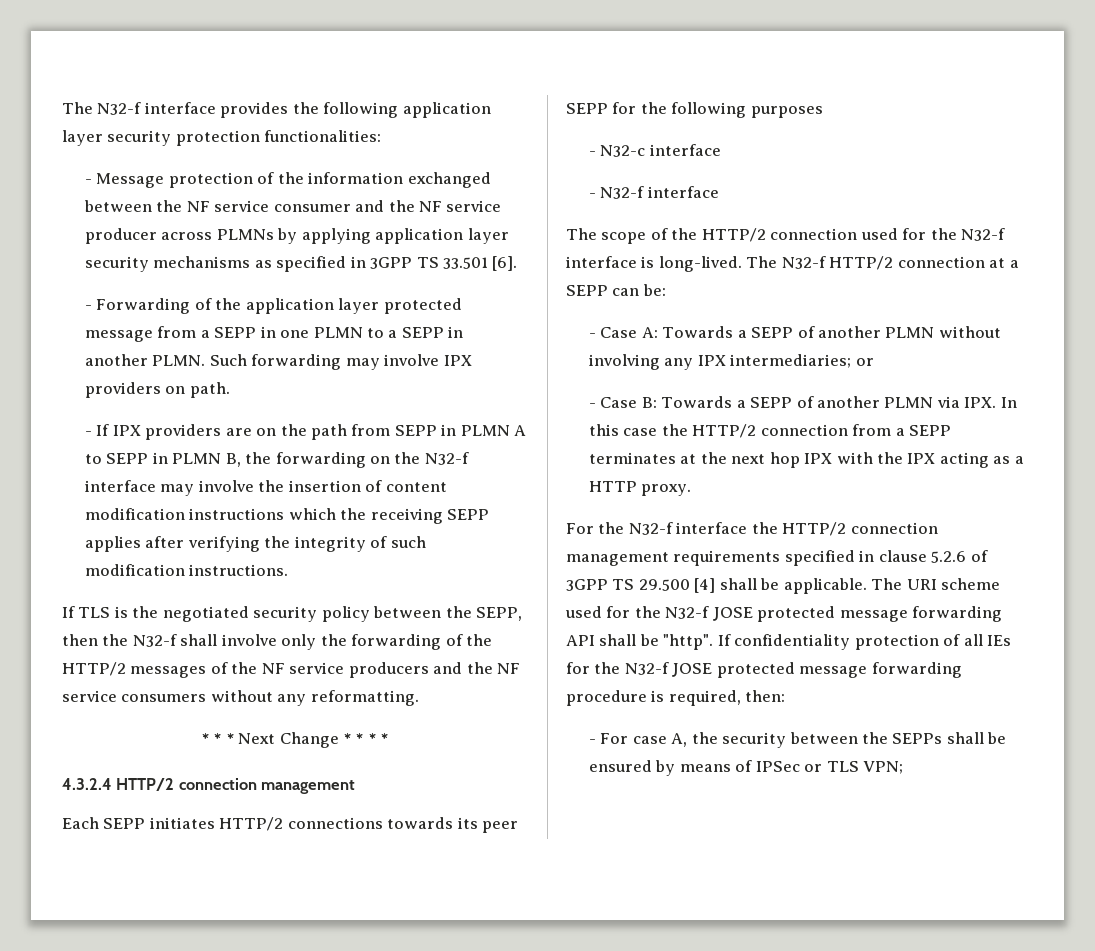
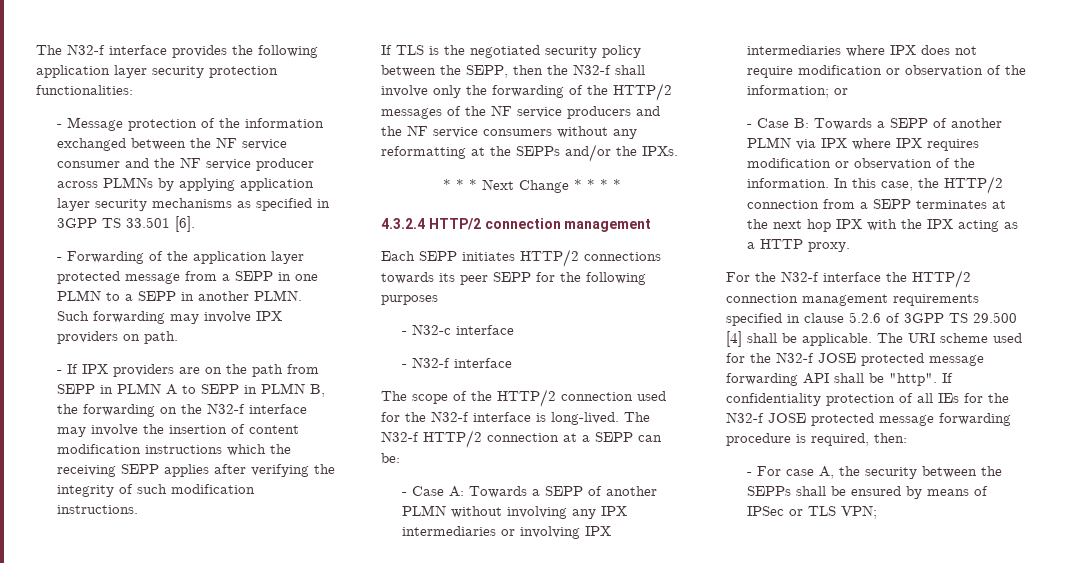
- If TLS is the negotiated security policy between the SEPP, then the N32-f shall involve only the forwarding of the HTTP/2 messages of the NF service producers and the NF service consumers without any reformatting.
+ If TLS is the negotiated security policy between the SEPP, then the N32-f shall involve only the forwarding of the HTTP/2 messages of the NF service producers and the NF service consumers without any reformatting at the SEPPs and/or the IPXs.
- - Case A: Towards a SEPP of another PLMN without involving any IPX intermediaries; or
+ - Case A: Towards a SEPP of another PLMN without involving any IPX intermediaries or involving IPX intermediaries where IPX does not require modification or observation of the information; or
- - Case B: Towards a SEPP of another PLMN via IPX. In this case the HTTP/2 connection from a SEPP terminates at the next hop IPX with the IPX acting as a HTTP proxy.
+ - Case B: Towards a SEPP of another PLMN via IPX where IPX requires modification or observation of the information. In this case, the HTTP/2 connection from a SEPP terminates at the next hop IPX with the IPX acting as a HTTP proxy.

